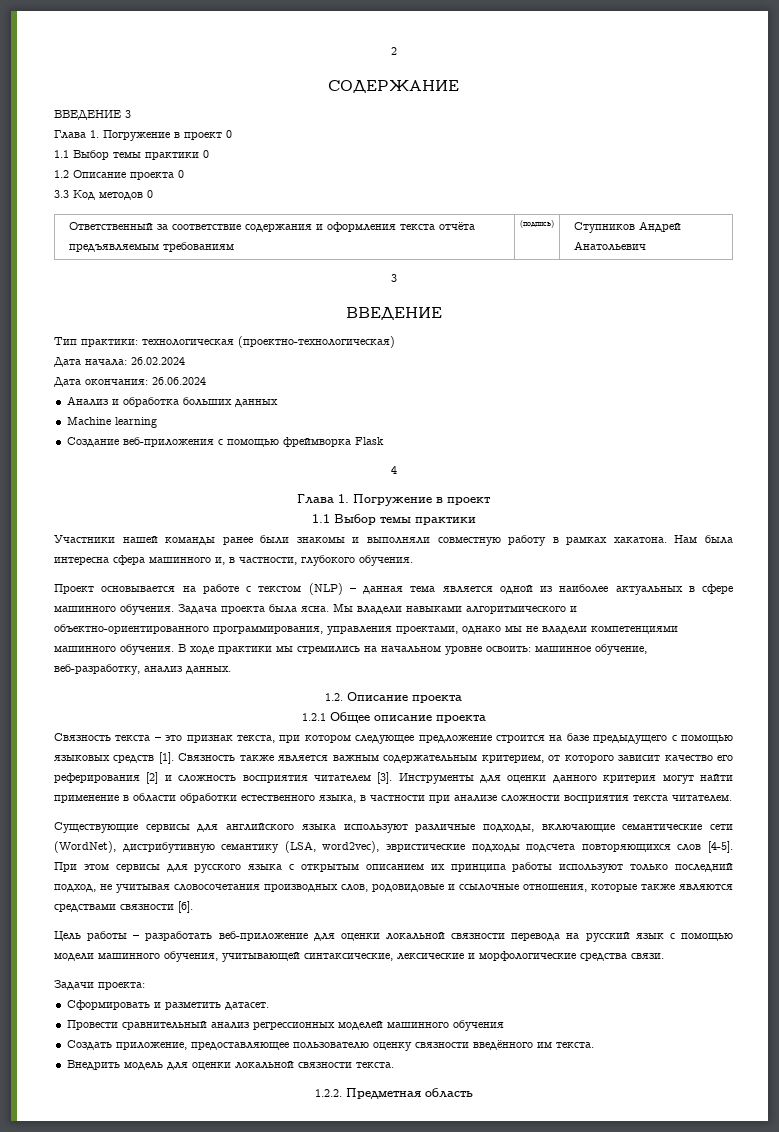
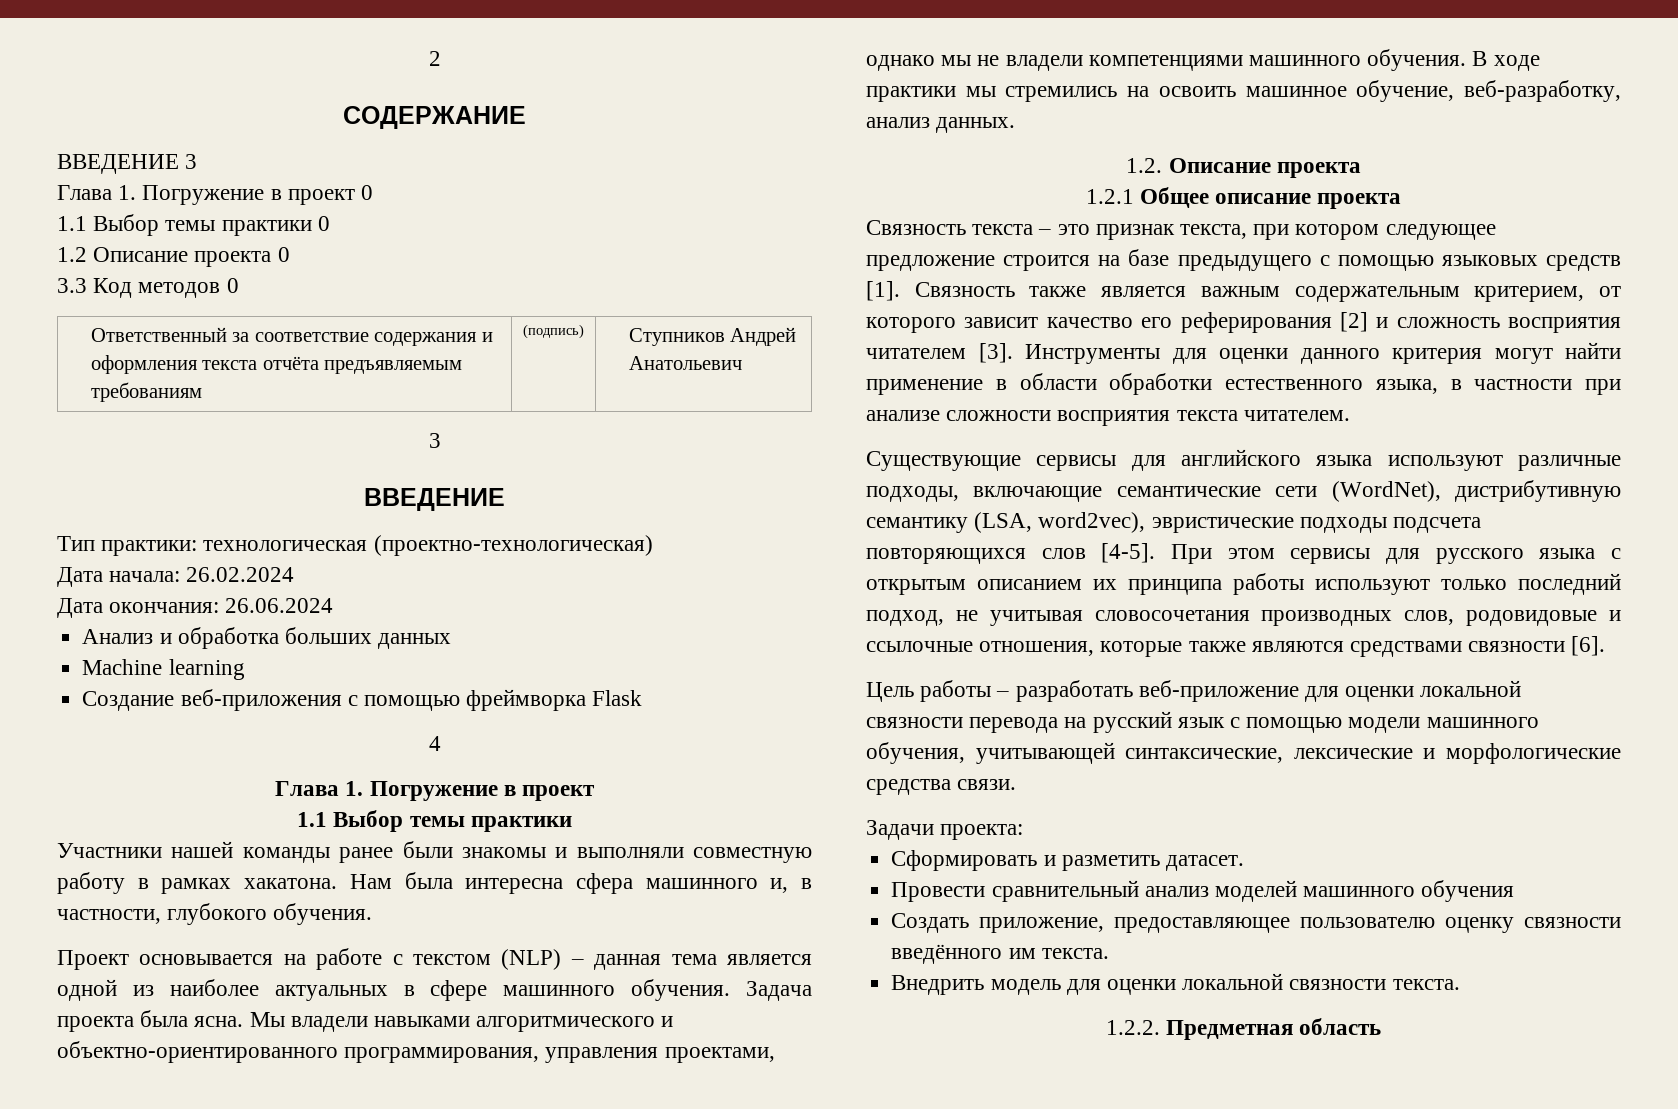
- В ходе практики мы стремились на начальном уровне освоить: машинное обучение, веб-разработку, анализ данных.
+ В ходе практики мы стремились на освоить машинное обучение, веб-разработку, анализ данных.
- Провести сравнительный анализ регрессионных моделей машинного обучения
+ Провести сравнительный анализ моделей машинного обучения

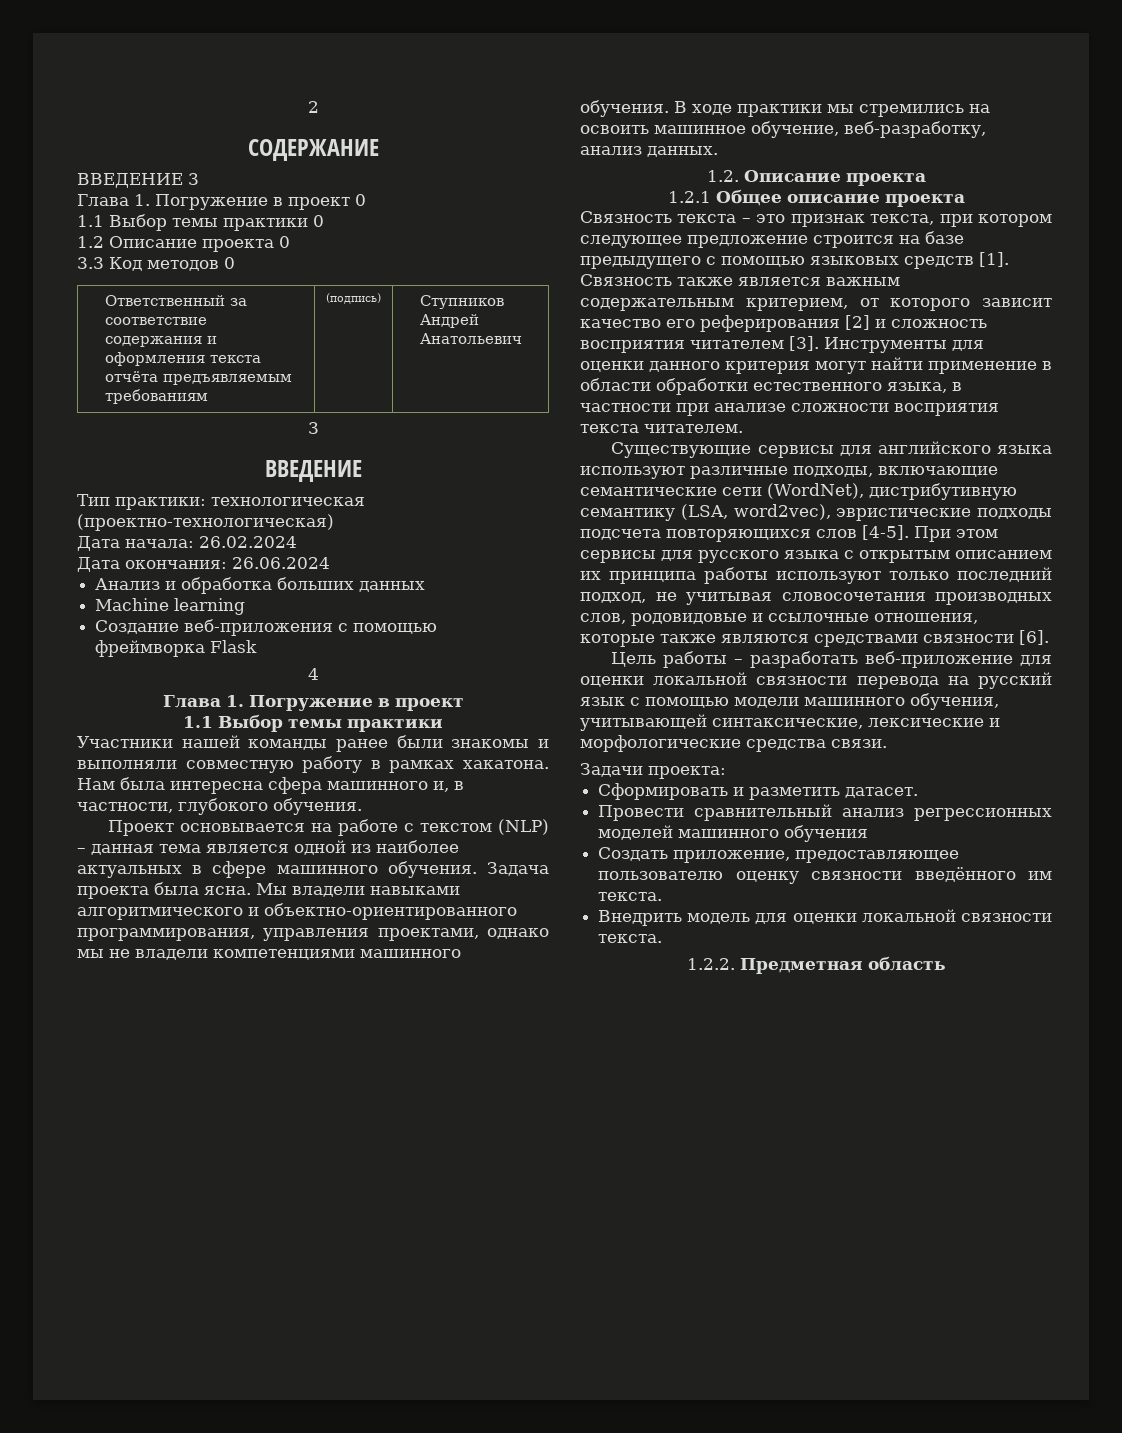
- Провести сравнительный анализ моделей машинного обучения
+ Провести сравнительный анализ регрессионных моделей машинного обучения

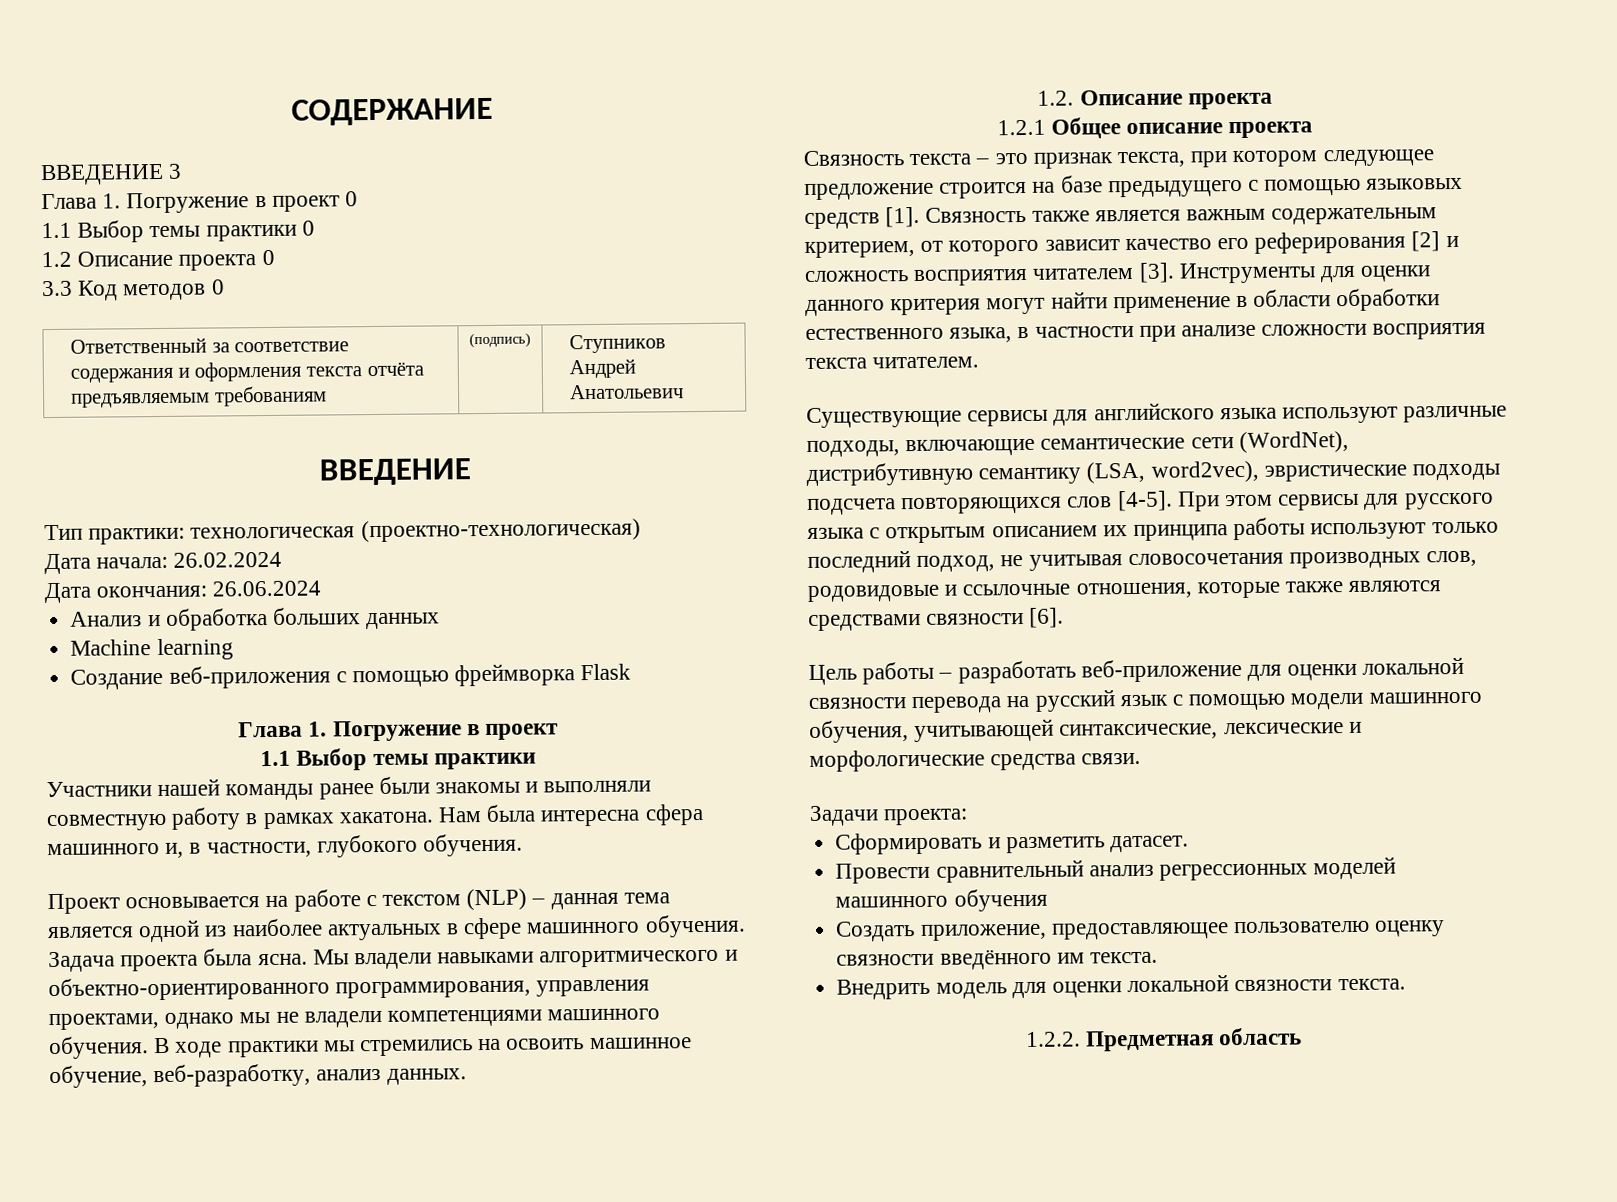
- 2
  Ответственный за соответствие содержания и оформления текста отчёта предъявляемым требованиям | (подпись) | Ступников Андрей Анатольевич
- 3
- 4

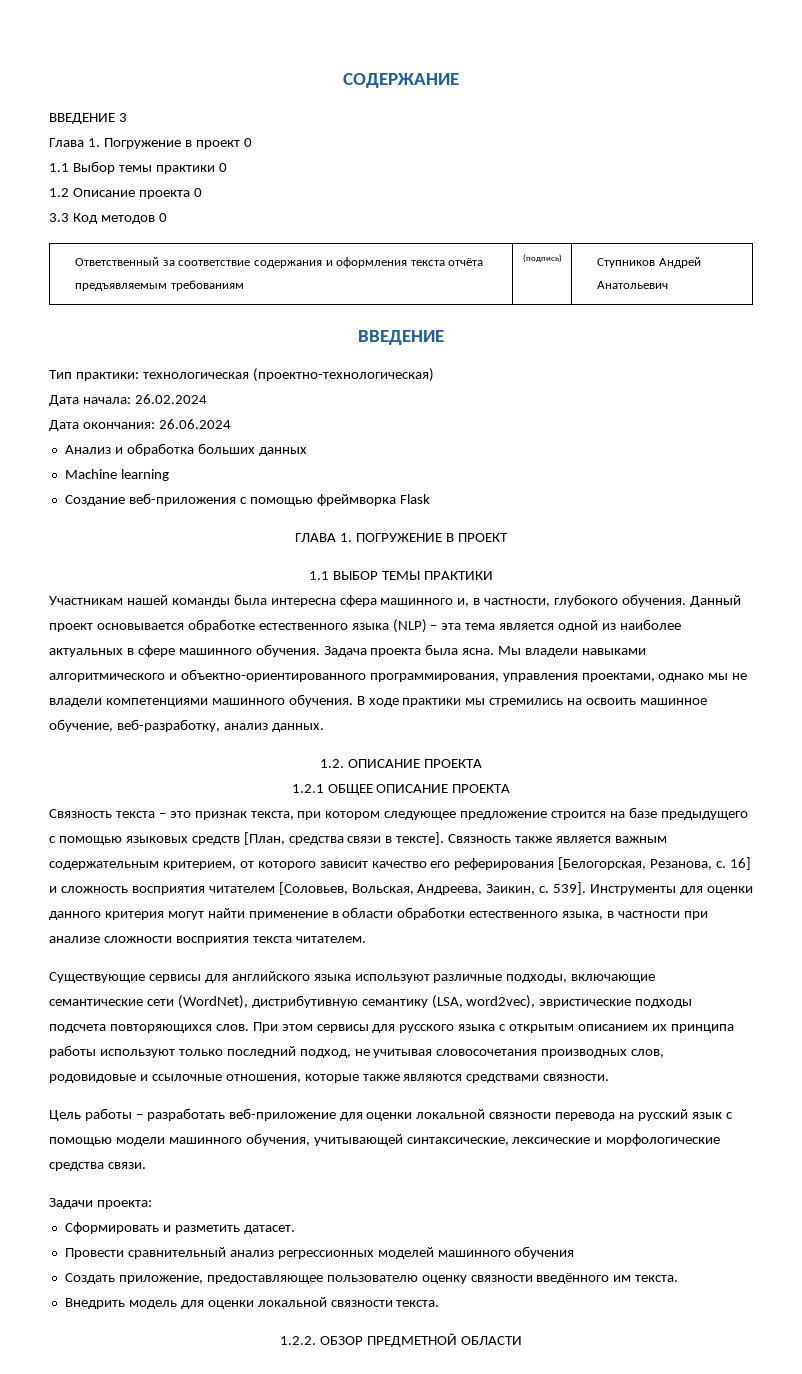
  Создание веб-приложения с помощью фреймворка Flask
- Глава 1. Погружение в проект
- 1.1 Выбор темы практики
- Участники нашей команды ранее были знакомы и выполняли совместную работу в рамках хакатона. Нам была интересна сфера машинного и, в частности, глубокого обучения.
- Проект основывается на работе с текстом (NLP) – данная тема является одной из наиболее актуальных в сфере машинного обучения.
+ ГЛАВА 1. ПОГРУЖЕНИЕ В ПРОЕКТ
+ 1.1 ВЫБОР ТЕМЫ ПРАКТИКИ
+ Участникам нашей команды была интересна сфера машинного и, в частности, глубокого обучения. Данный проект основывается обработке естественного языка (NLP) – эта тема является одной из наиболее актуальных в сфере машинного обучения.
- 1.2. Описание проекта
+ 1.2. ОПИСАНИЕ ПРОЕКТА
- 1.2.1 Общее описание проекта
+ 1.2.1 ОБЩЕЕ ОПИСАНИЕ ПРОЕКТА
- Связность текста – это признак текста, при котором следующее предложение строится на базе предыдущего с помощью языковых средств [1].
+ Связность текста – это признак текста, при котором следующее предложение строится на базе предыдущего с помощью языковых средств [План, средства связи в тексте].
- Связность также является важным содержательным критерием, от которого зависит качество его реферирования [2] и сложность восприятия читателем [3].
+ Связность также является важным содержательным критерием, от которого зависит качество его реферирования [Белогорская, Резанова, с. 16] и сложность восприятия читателем [Соловьев, Вольская, Андреева, Заикин, с. 539].
- Существующие сервисы для английского языка используют различные подходы, включающие семантические сети (WordNet), дистрибутивную семантику (LSA, word2vec), эвристические подходы подсчета повторяющихся слов [4-5].
+ Существующие сервисы для английского языка используют различные подходы, включающие семантические сети (WordNet), дистрибутивную семантику (LSA, word2vec), эвристические подходы подсчета повторяющихся слов.
- При этом сервисы для русского языка с открытым описанием их принципа работы используют только последний подход, не учитывая словосочетания производных слов, родовидовые и ссылочные отношения, которые также являются средствами связности [6].
+ При этом сервисы для русского языка с открытым описанием их принципа работы используют только последний подход, не учитывая словосочетания производных слов, родовидовые и ссылочные отношения, которые также являются средствами связности.
- 1.2.2. Предметная область
+ 1.2.2. ОБЗОР ПРЕДМЕТНОЙ ОБЛАСТИ

